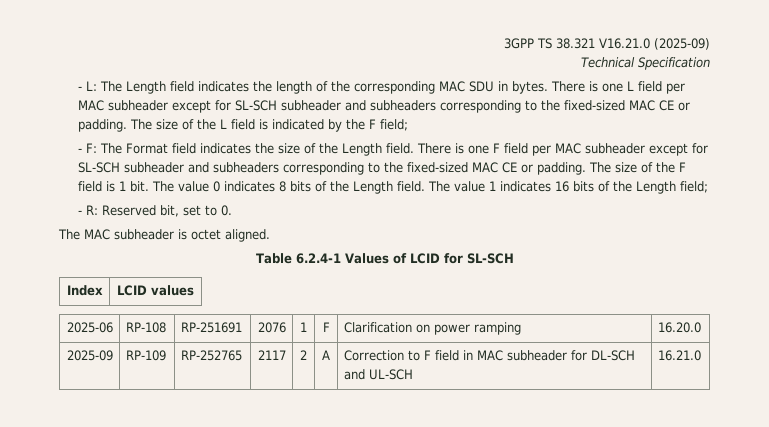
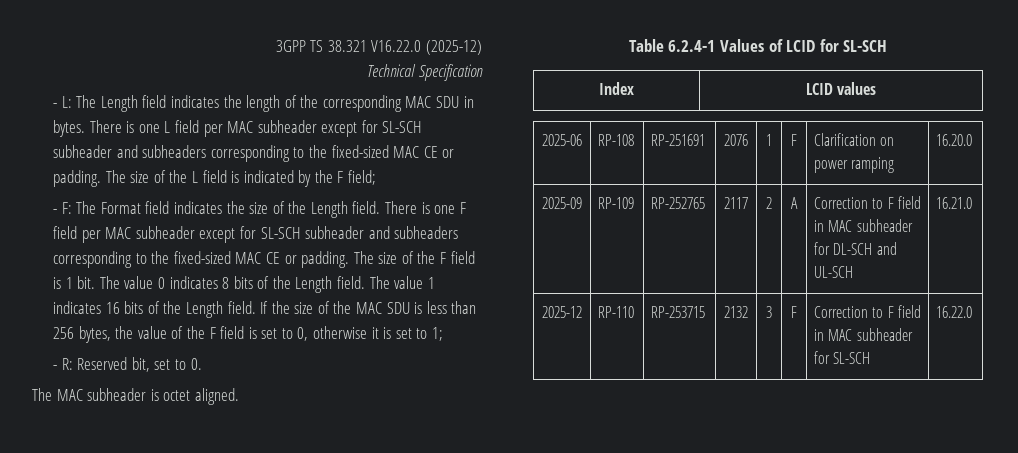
- 3GPP TS 38.321 V16.21.0 (2025-09)
+ 3GPP TS 38.321 V16.22.0 (2025-12)
- The value 1 indicates 16 bits of the Length field;
+ The value 1 indicates 16 bits of the Length field. If the size of the MAC SDU is less than 256 bytes, the value of the F field is set to 0, otherwise it is set to 1;
+ 2025-12 | RP-110 | RP-253715 | 2132 | 3 | F | Correction to F field in MAC subheader for SL-SCH | 16.22.0

